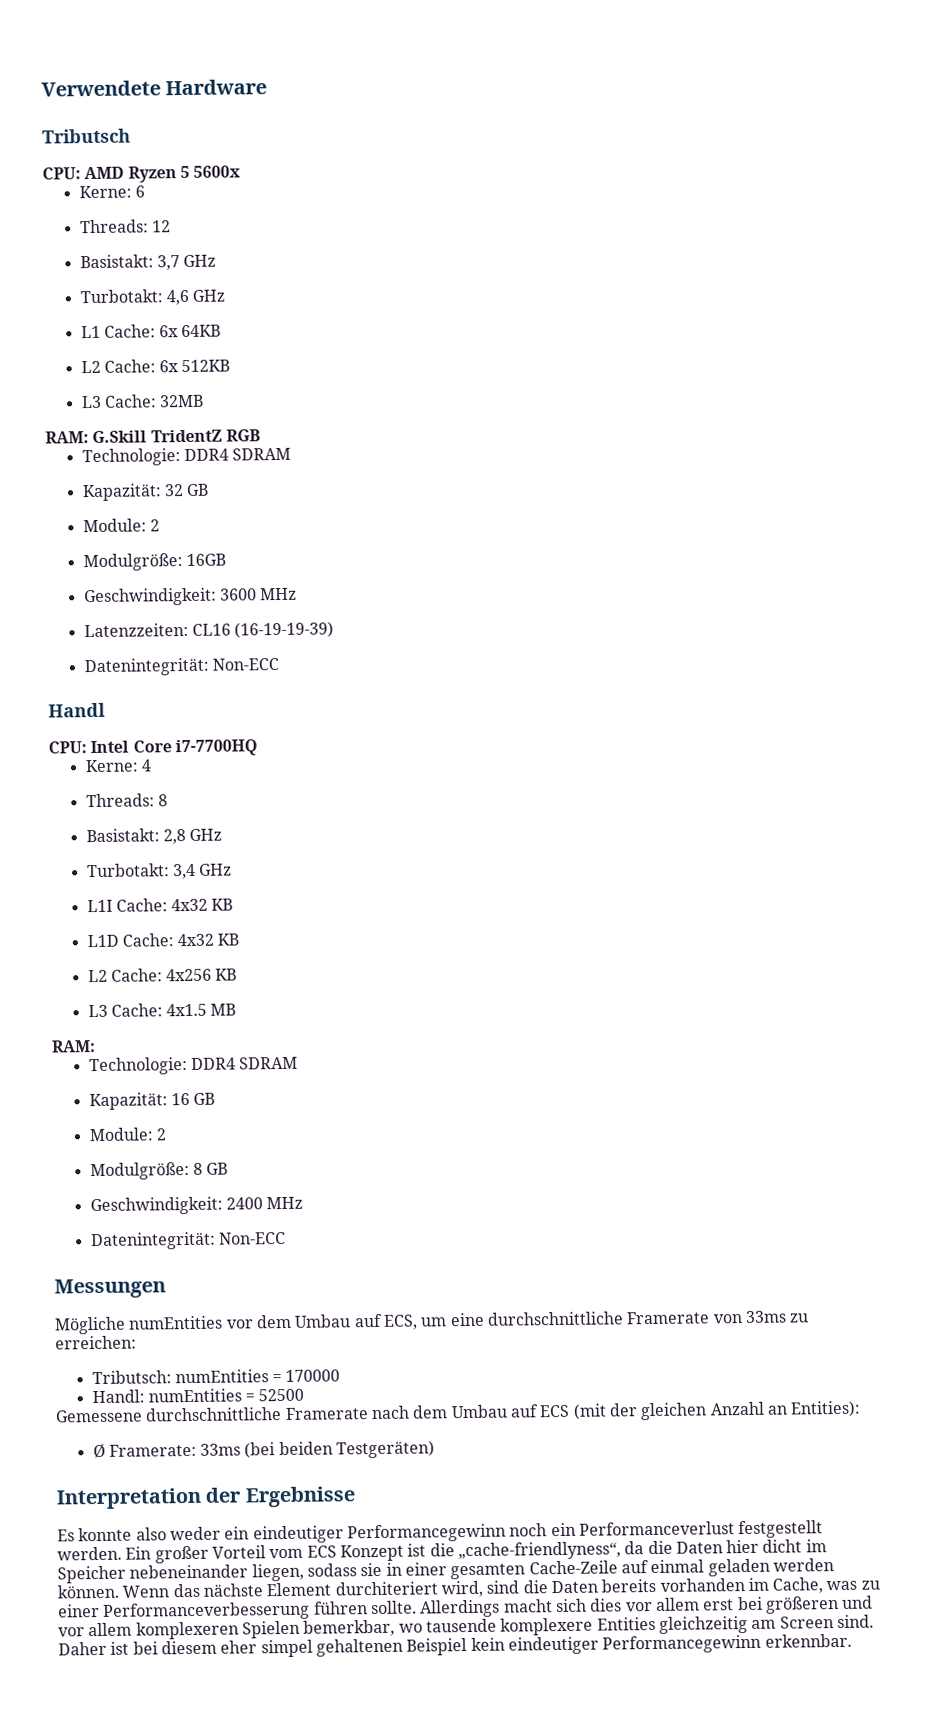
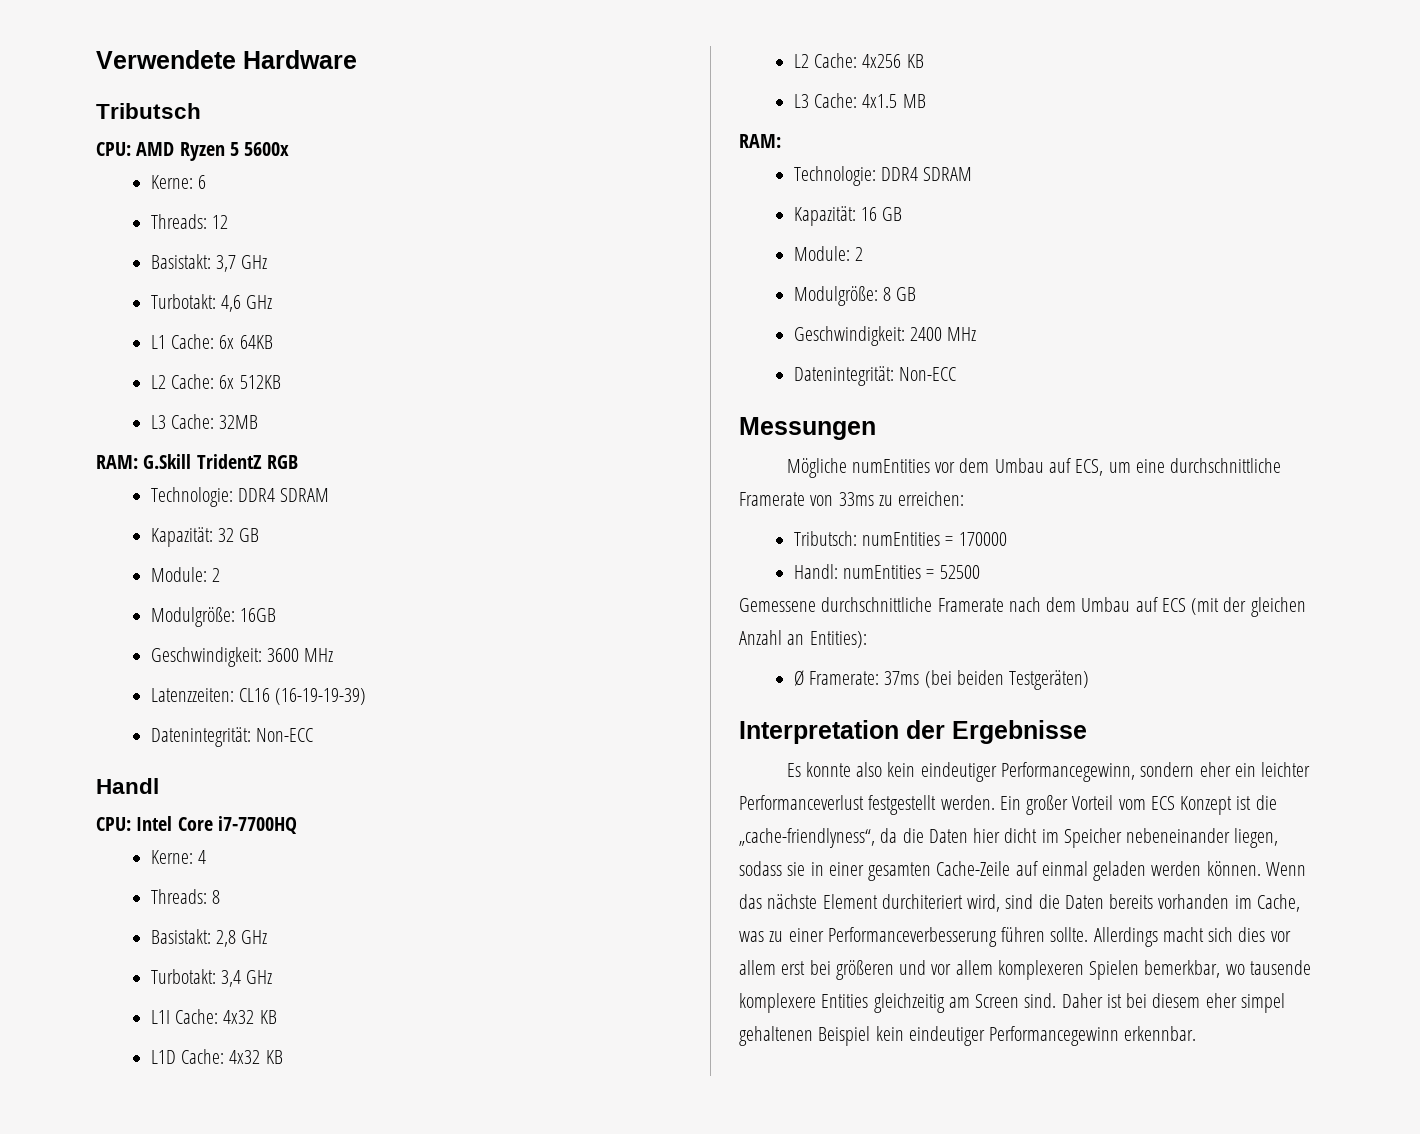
- Ø Framerate: 33ms (bei beiden Testgeräten)
+ Ø Framerate: 37ms (bei beiden Testgeräten)
- Es konnte also weder ein eindeutiger Performancegewinn noch ein Performanceverlust festgestellt werden.
+ Es konnte also kein eindeutiger Performancegewinn, sondern eher ein leichter Performanceverlust festgestellt werden.

